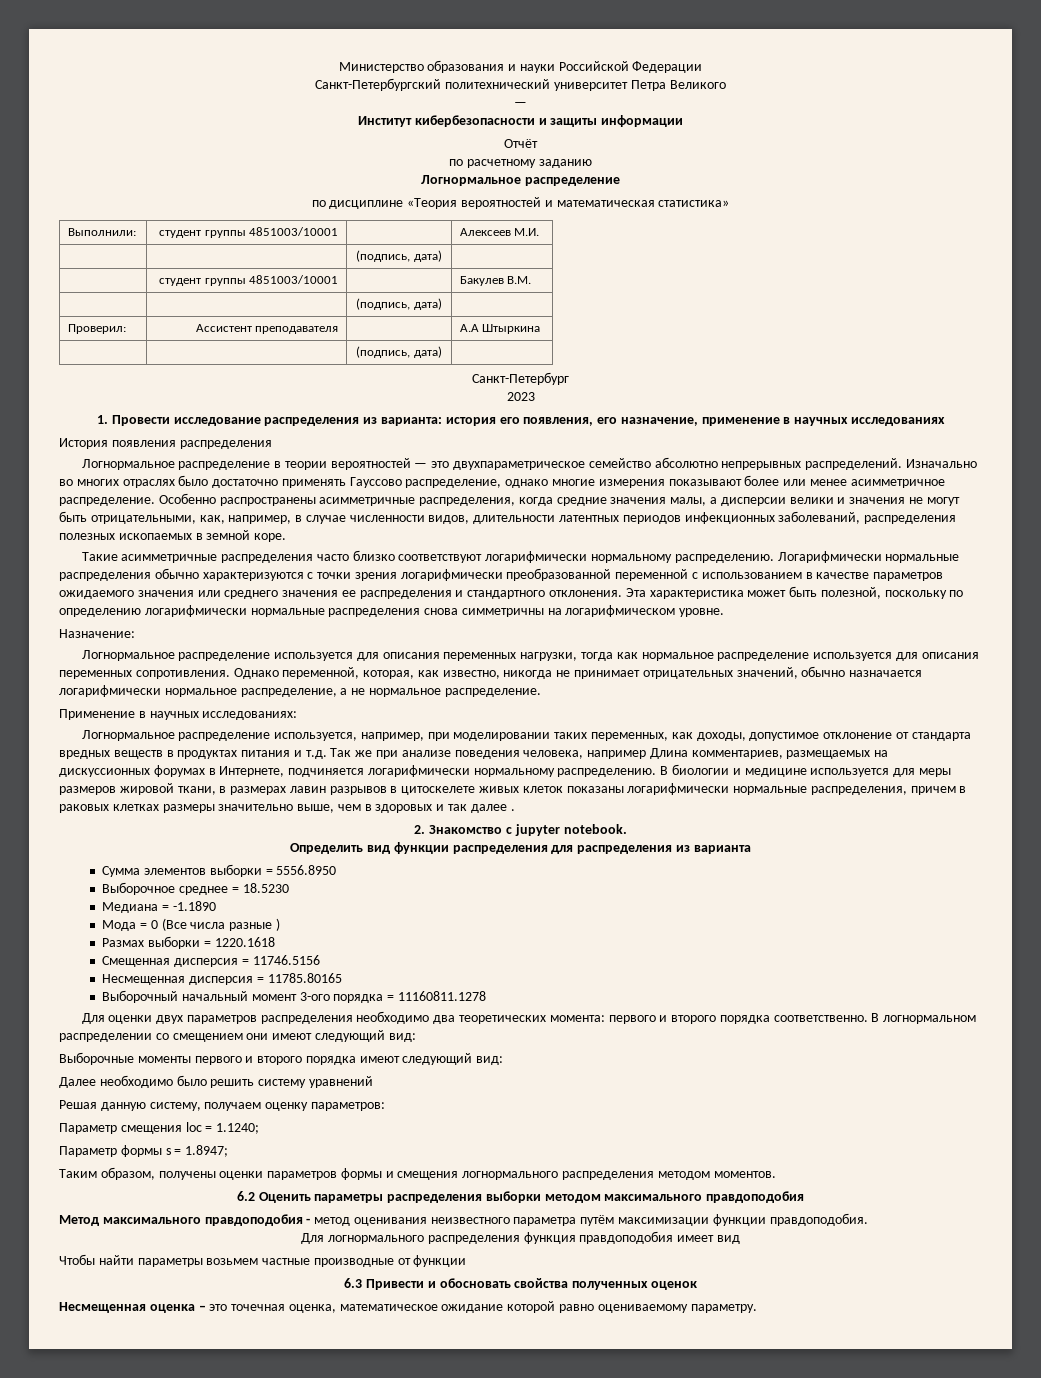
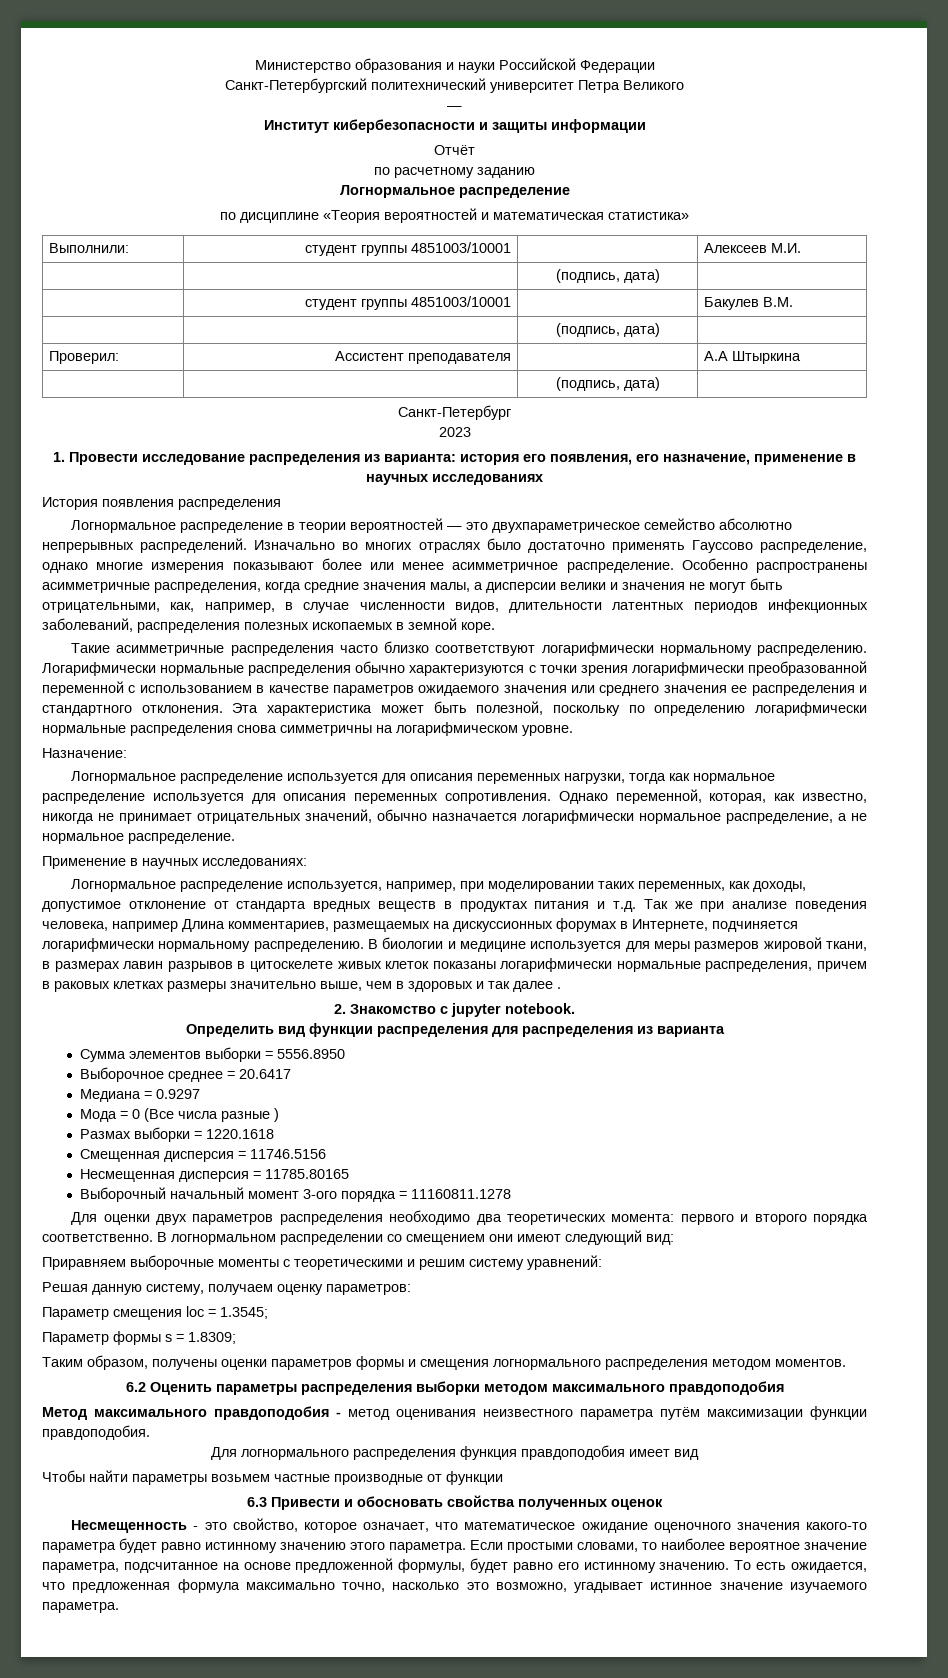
- Выборочное среднее = 18.5230
+ Выборочное среднее = 20.6417
- Медиана = -1.1890
+ Медиана = 0.9297
- Выборочные моменты первого и второго порядка имеют следующий вид:
- Далее необходимо было решить систему уравнений
+ Приравняем выборочные моменты с теоретическими и решим систему уравнений:
- Параметр смещения loc = 1.1240;
+ Параметр смещения loc = 1.3545;
- Параметр формы s = 1.8947;
+ Параметр формы s = 1.8309;
- Несмещенная оценка – это точечная оценка, математическое ожидание которой равно оцениваемому параметру.
+ Несмещенность - это свойство, которое означает, что математическое ожидание оценочного значения какого-то параметра будет равно истинному значению этого параметра. Если простыми словами, то наиболее вероятное значение параметра, подсчитанное на основе предложенной формулы, будет равно его истинному значению. То есть ожидается, что предложенная формула максимально точно, насколько это возможно, угадывает истинное значение изучаемого параметра.

